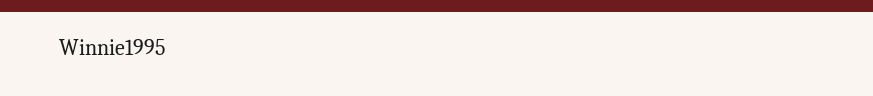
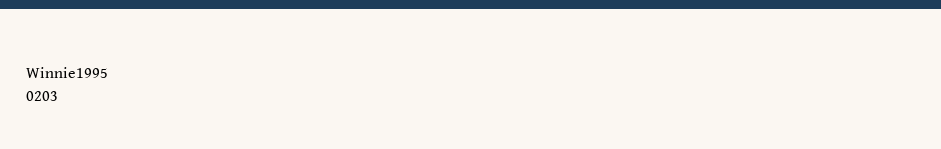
+ 0203

